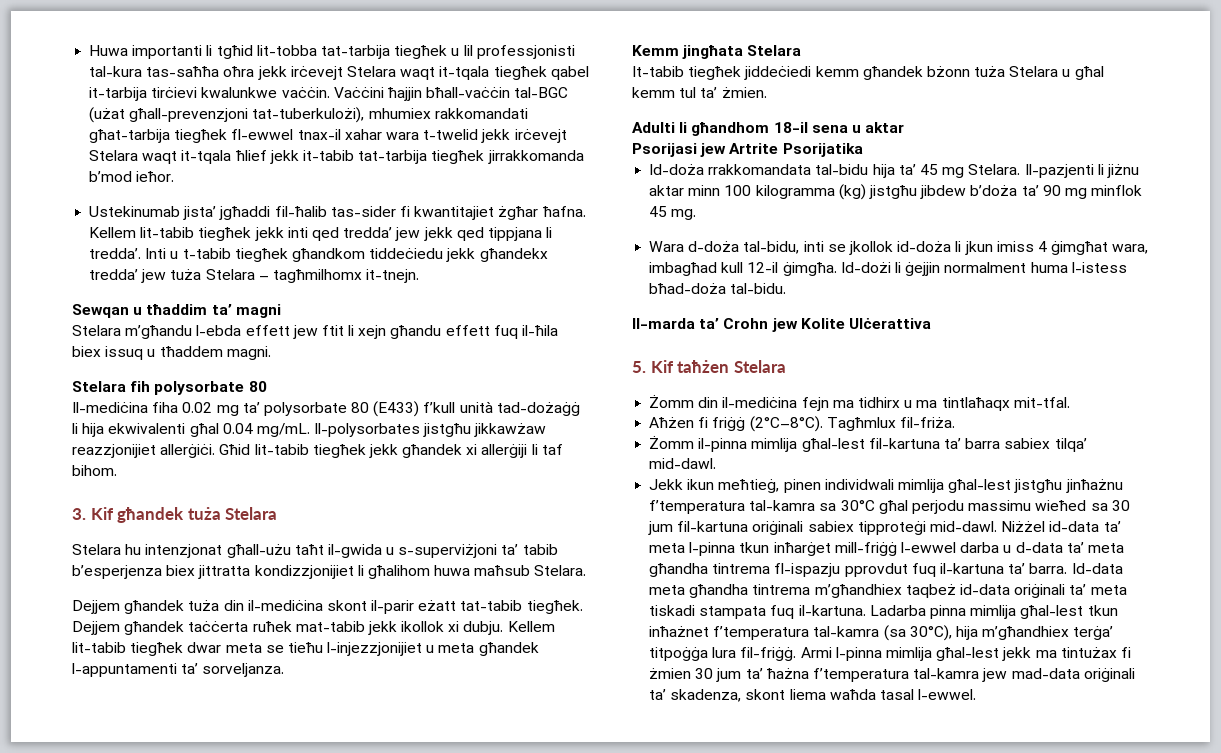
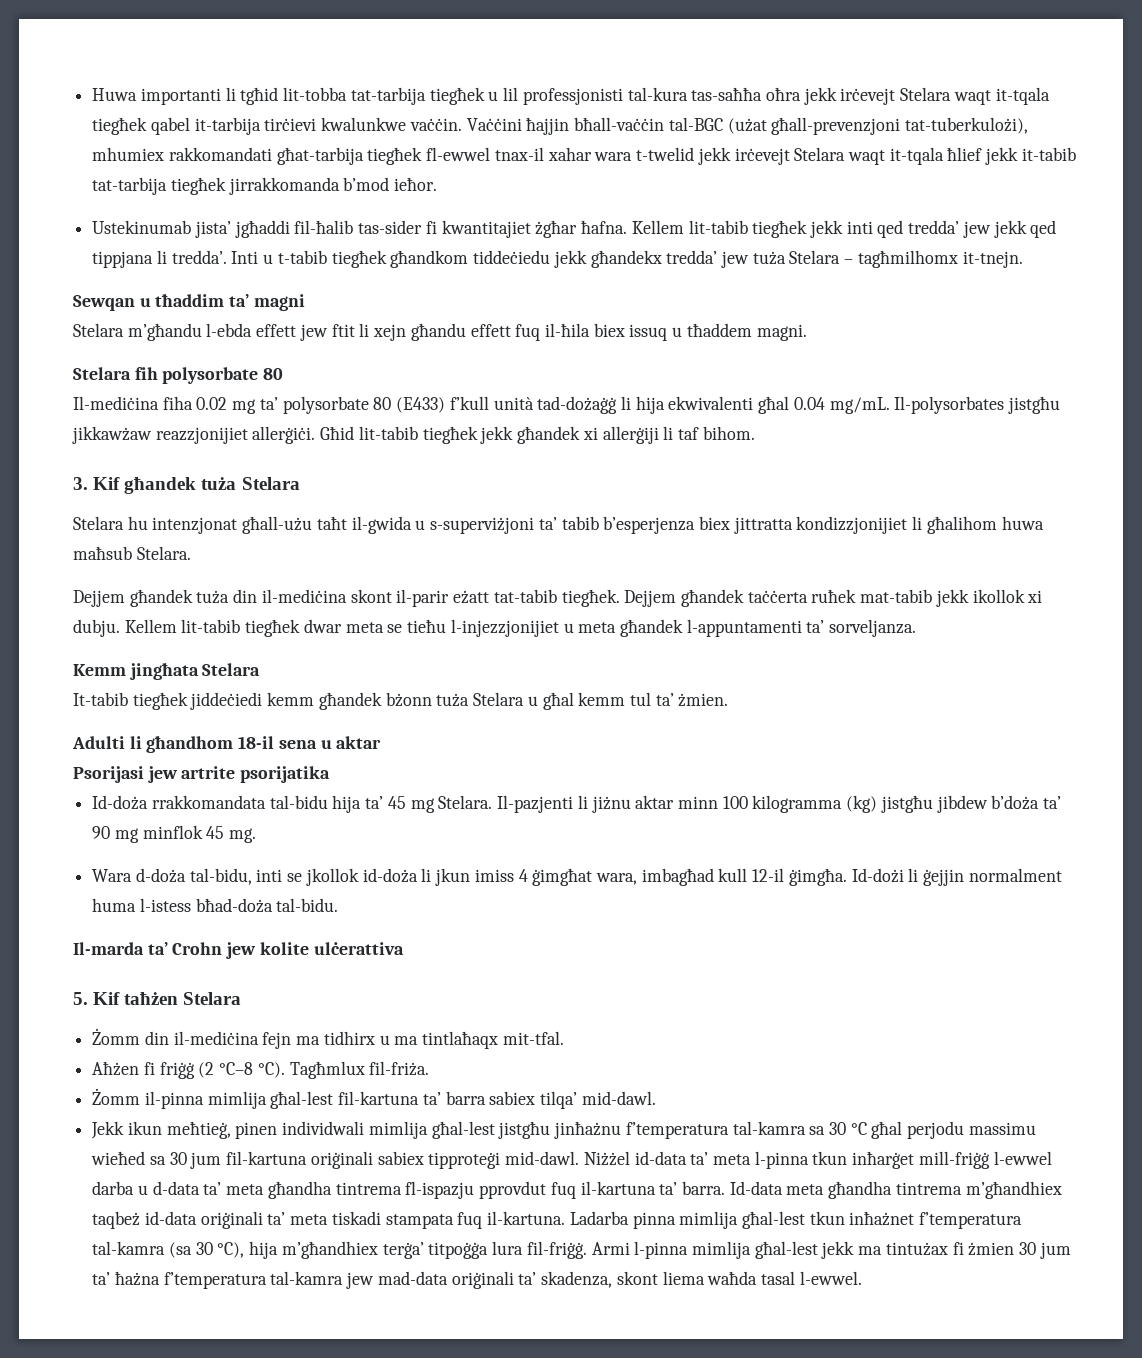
- Psorijasi jew Artrite Psorijatika
+ Psorijasi jew artrite psorijatika
- Il-marda ta’ Crohn jew Kolite Ulċerattiva
+ Il-marda ta’ Crohn jew kolite ulċerattiva
- Aħżen fi friġġ (2°C–8°C).
+ Aħżen fi friġġ (2 °C–8 °C).
- Jekk ikun meħtieġ, pinen individwali mimlija għal-lest jistgħu jinħażnu f’temperatura tal-kamra sa 30°C għal perjodu massimu wieħed sa 30 jum fil-kartuna oriġinali sabiex tipproteġi mid-dawl.
+ Jekk ikun meħtieġ, pinen individwali mimlija għal-lest jistgħu jinħażnu f’temperatura tal-kamra sa 30 °C għal perjodu massimu wieħed sa 30 jum fil-kartuna oriġinali sabiex tipproteġi mid-dawl.
- Ladarba pinna mimlija għal-lest tkun inħażnet f’temperatura tal-kamra (sa 30°C), hija m’għandhiex terġa’ titpoġġa lura fil-friġġ.
+ Ladarba pinna mimlija għal-lest tkun inħażnet f’temperatura tal-kamra (sa 30 °C), hija m’għandhiex terġa’ titpoġġa lura fil-friġġ.

